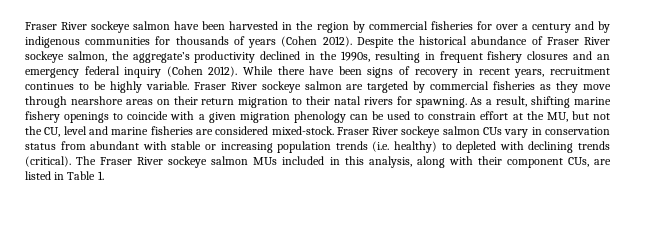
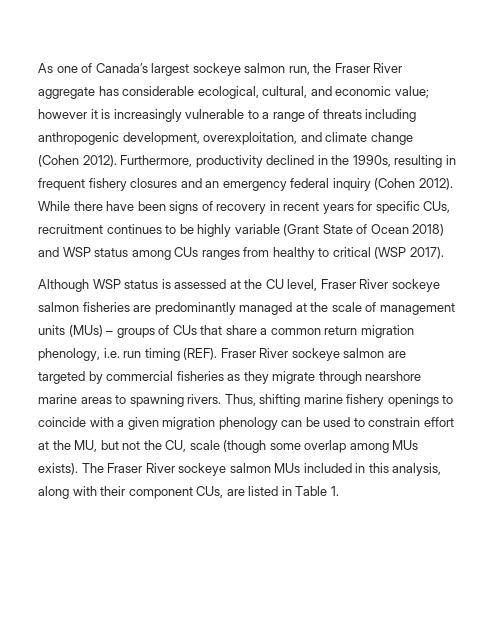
- Fraser River sockeye salmon have been harvested in the region by commercial fisheries for over a century and by indigenous communities for thousands of years (Cohen 2012). Despite the historical abundance of Fraser River sockeye salmon, the aggregate’s productivity declined in the 1990s, resulting in frequent fishery closures and an emergency federal inquiry (Cohen 2012).
+ As one of Canada’s largest sockeye salmon run, the Fraser River aggregate has considerable ecological, cultural, and economic value; however it is increasingly vulnerable to a range of threats including anthropogenic development, overexploitation, and climate change (Cohen 2012). Furthermore, productivity declined in the 1990s, resulting in frequent fishery closures and an emergency federal inquiry (Cohen 2012).
- While there have been signs of recovery in recent years, recruitment continues to be highly variable.
+ While there have been signs of recovery in recent years for specific CUs, recruitment continues to be highly variable (Grant State of Ocean 2018) and WSP status among CUs ranges from healthy to critical (WSP 2017).
+ Although WSP status is assessed at the CU level, Fraser River sockeye salmon fisheries are predominantly managed at the scale of management units (MUs) – groups of CUs that share a common return migration phenology, i.e. run timing (REF).
- Fraser River sockeye salmon are targeted by commercial fisheries as they move through nearshore areas on their return migration to their natal rivers for spawning. As a result, shifting marine fishery openings to coincide with a given migration phenology can be used to constrain effort at the MU, but not the CU, level and marine fisheries are considered mixed-stock. Fraser River sockeye salmon CUs vary in conservation status from abundant with stable or increasing population trends (i.e. healthy) to depleted with declining trends (critical).
+ Fraser River sockeye salmon are targeted by commercial fisheries as they migrate through nearshore marine areas to spawning rivers. Thus, shifting marine fishery openings to coincide with a given migration phenology can be used to constrain effort at the MU, but not the CU, scale (though some overlap among MUs exists).

